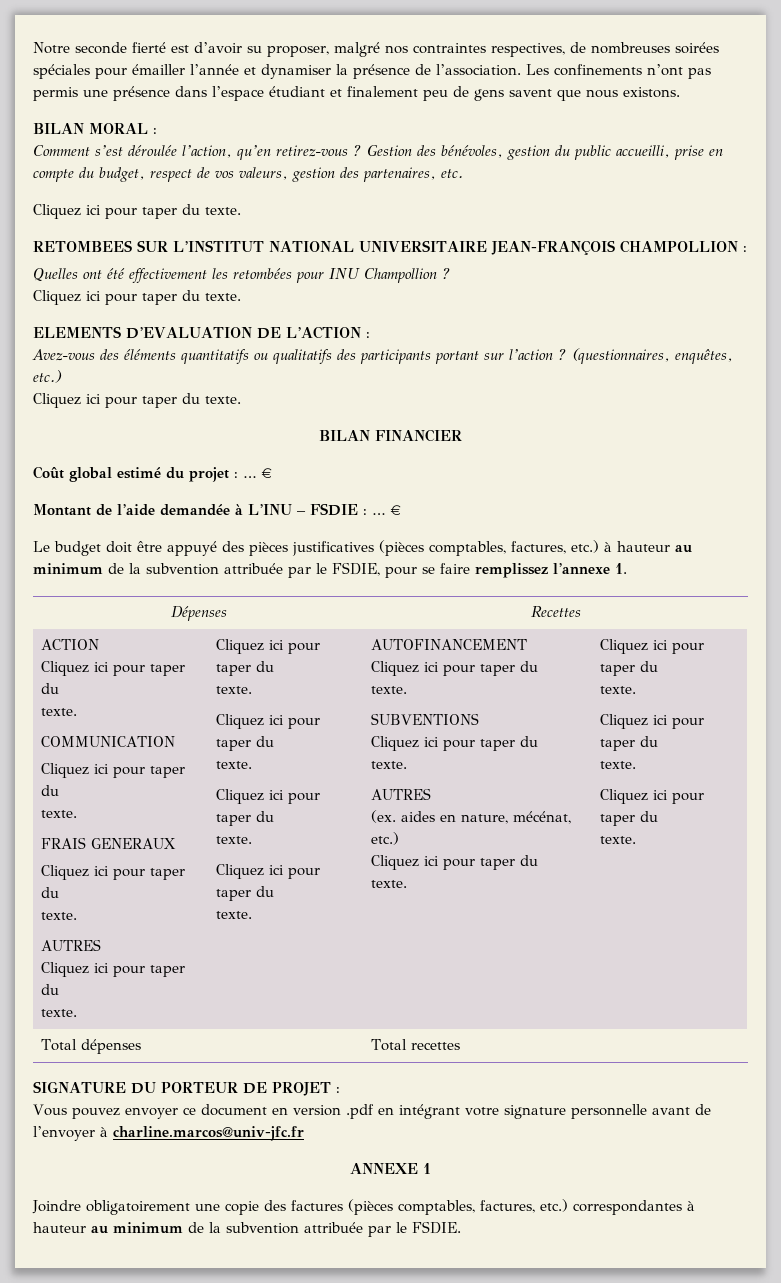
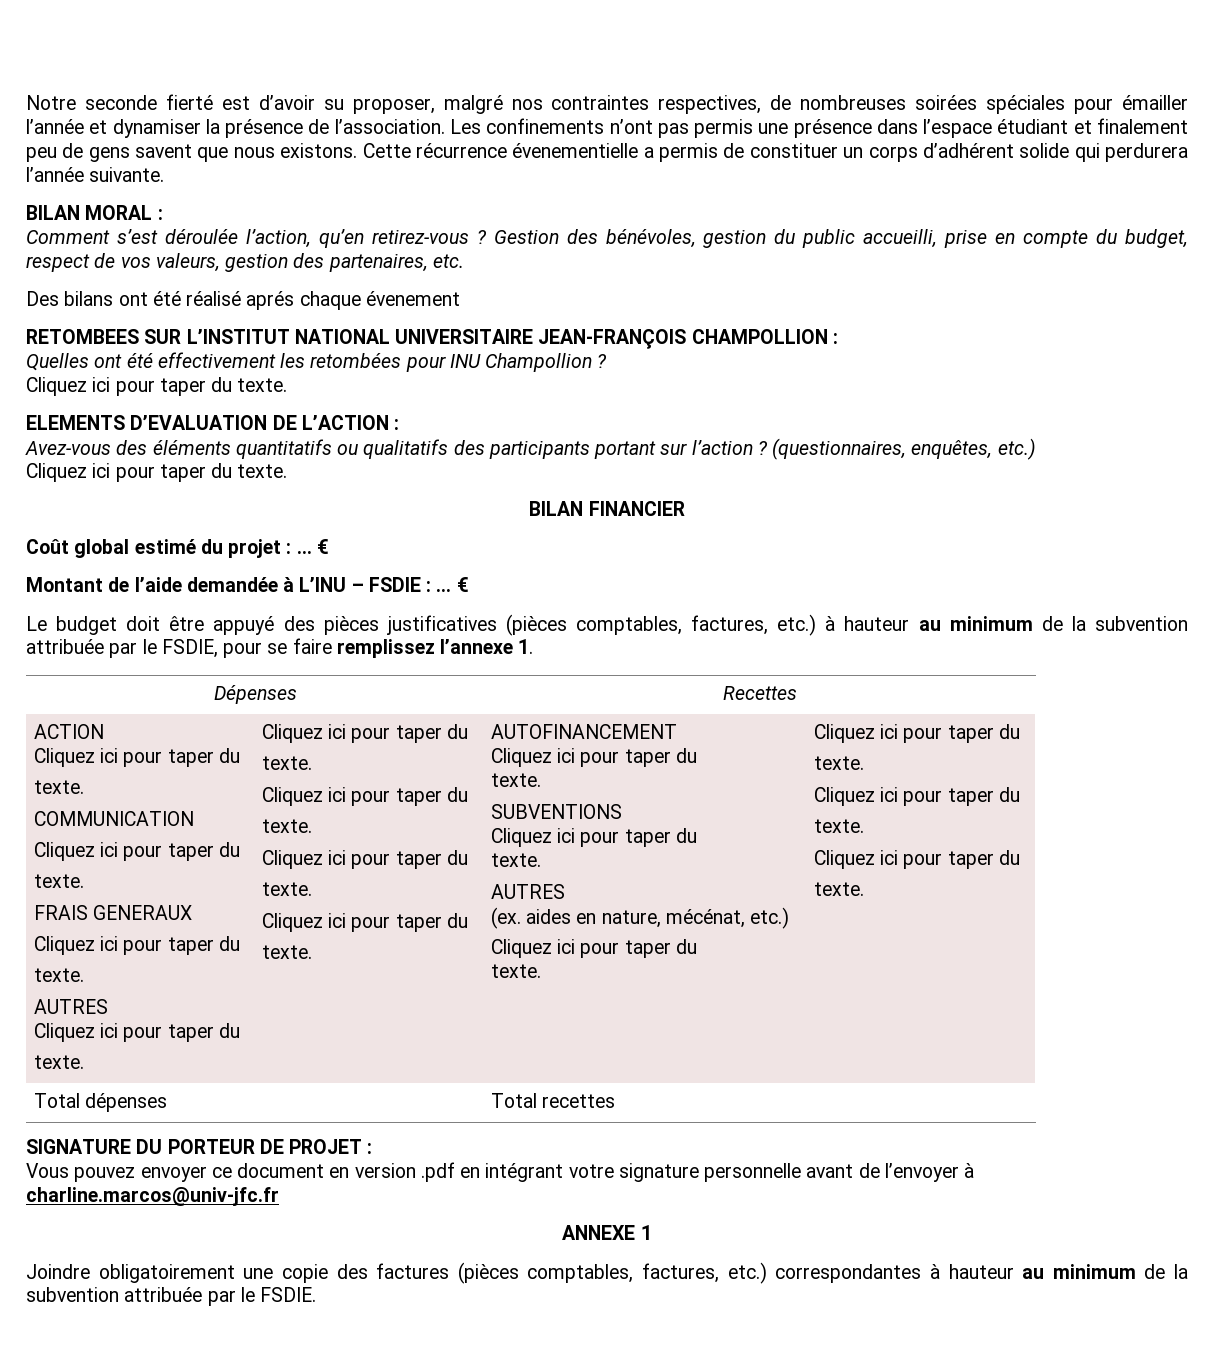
+ Cette récurrence évenementielle a permis de constituer un corps d’adhérent solide qui perdurera l’année suivante.
  Gestion des bénévoles, gestion du public accueilli, prise en compte du budget, respect de vos valeurs, gestion des partenaires, etc.
- Cliquez ici pour taper du texte.
+ Des bilans ont été réalisé aprés chaque évenement

